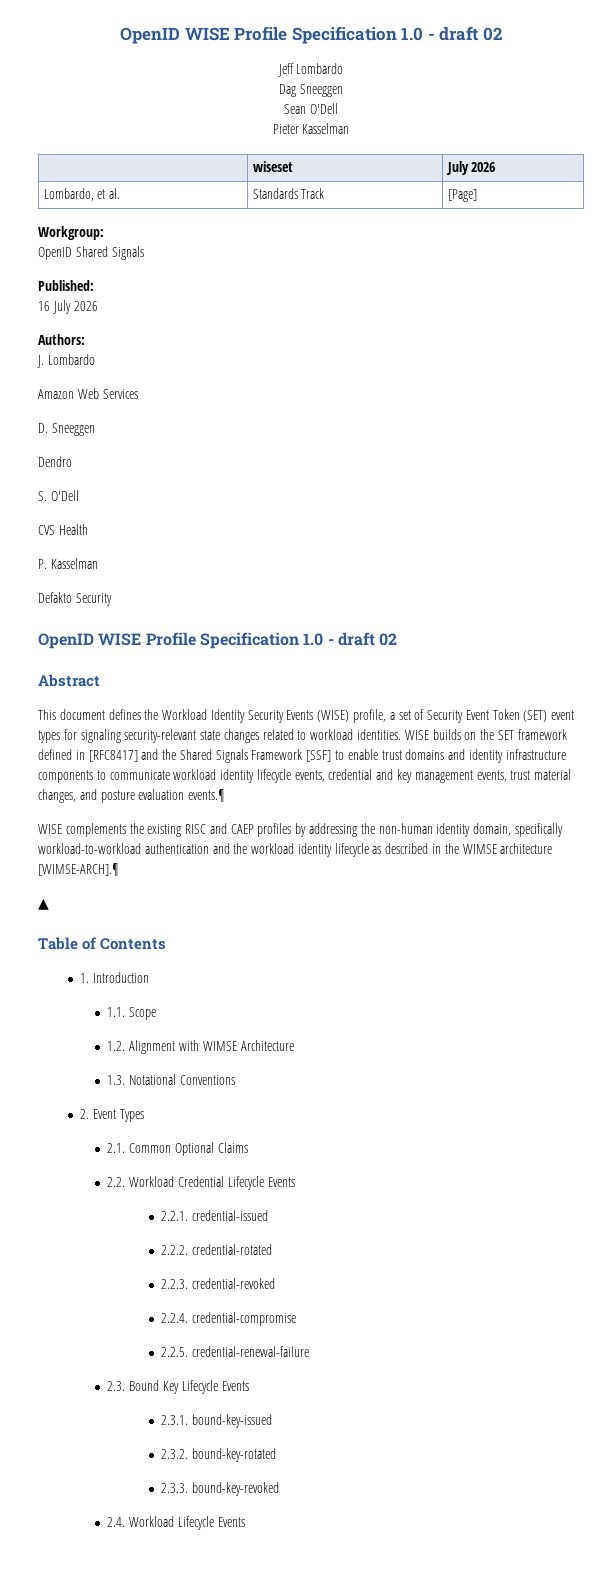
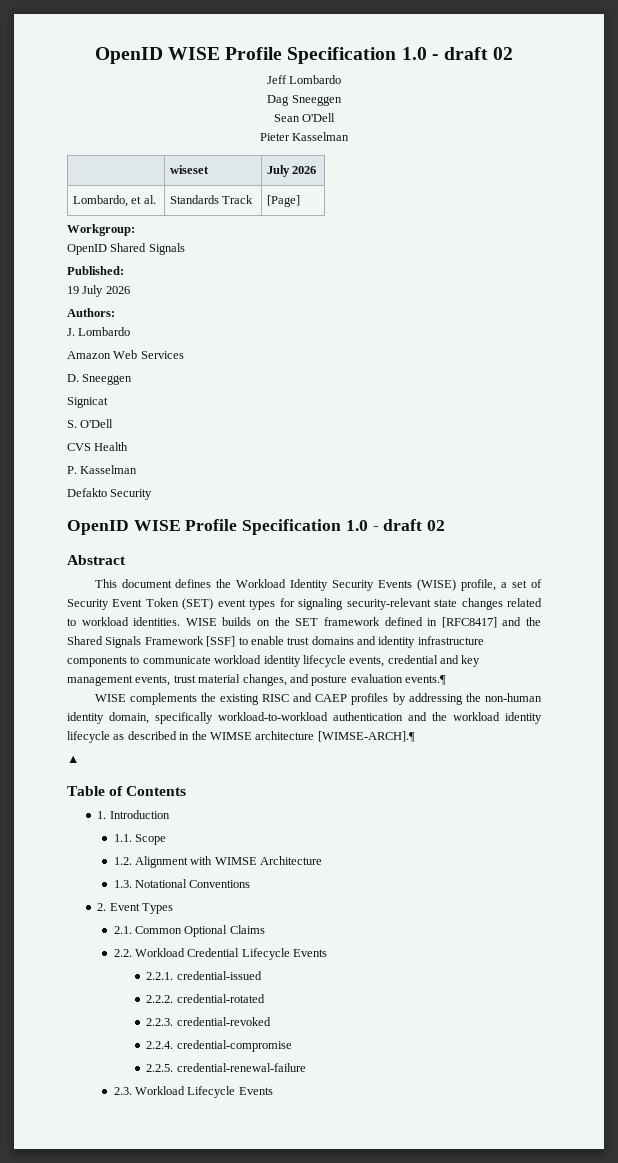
- 16 July 2026
+ 19 July 2026
- Dendro
+ Signicat
- 2.3. Bound Key Lifecycle Events
- 2.3.1. bound-key-issued
- 2.3.2. bound-key-rotated
- 2.3.3. bound-key-revoked
- 2.4. Workload Lifecycle Events
+ 2.3. Workload Lifecycle Events

